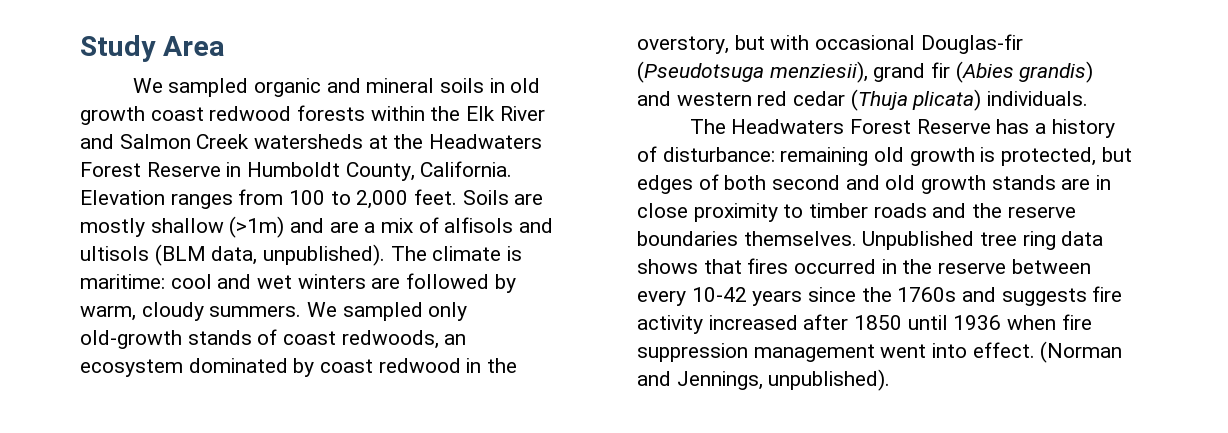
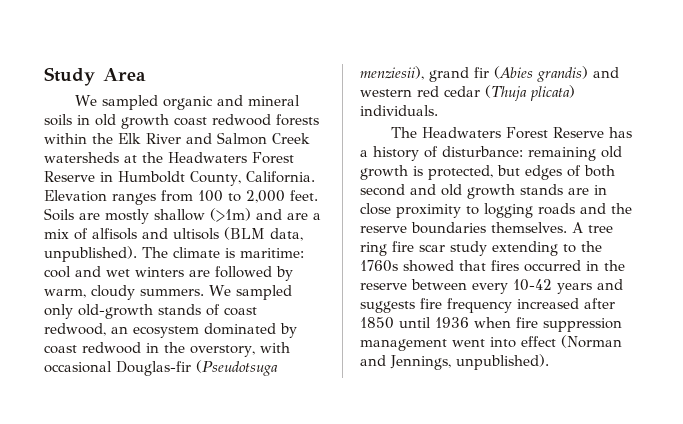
- We sampled only old-growth stands of coast redwoods, an ecosystem dominated by coast redwood in the overstory, but with occasional Douglas-fir (Pseudotsuga menziesii), grand fir (Abies grandis) and western red cedar (Thuja plicata) individuals.
+ We sampled only old-growth stands of coast redwood, an ecosystem dominated by coast redwood in the overstory, with occasional Douglas-fir (Pseudotsuga menziesii), grand fir (Abies grandis) and western red cedar (Thuja plicata) individuals.
- The Headwaters Forest Reserve has a history of disturbance: remaining old growth is protected, but edges of both second and old growth stands are in close proximity to timber roads and the reserve boundaries themselves.
+ The Headwaters Forest Reserve has a history of disturbance: remaining old growth is protected, but edges of both second and old growth stands are in close proximity to logging roads and the reserve boundaries themselves.
- Unpublished tree ring data shows that fires occurred in the reserve between every 10-42 years since the 1760s and suggests fire activity increased after 1850 until 1936 when fire suppression management went into effect. (Norman and Jennings, unpublished).
+ A tree ring fire scar study extending to the 1760s showed that fires occurred in the reserve between every 10-42 years and suggests fire frequency increased after 1850 until 1936 when fire suppression management went into effect (Norman and Jennings, unpublished).

